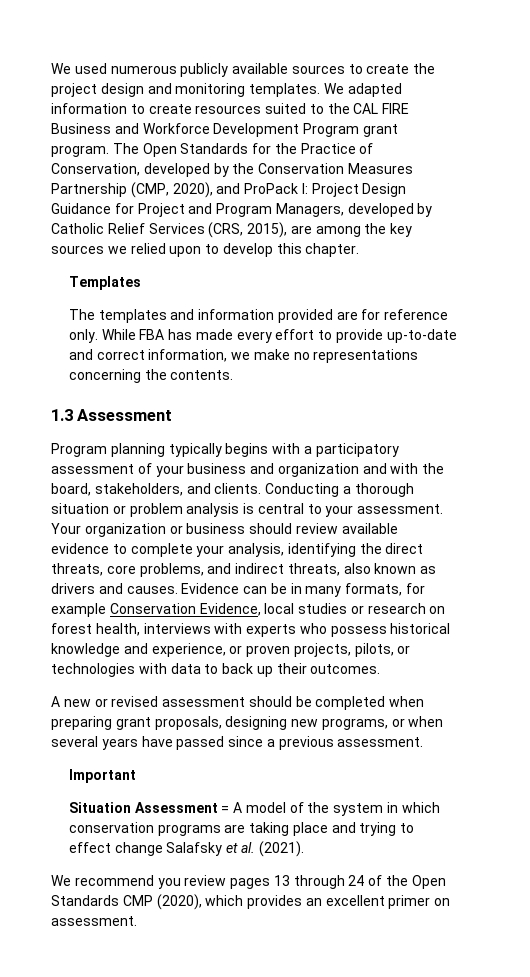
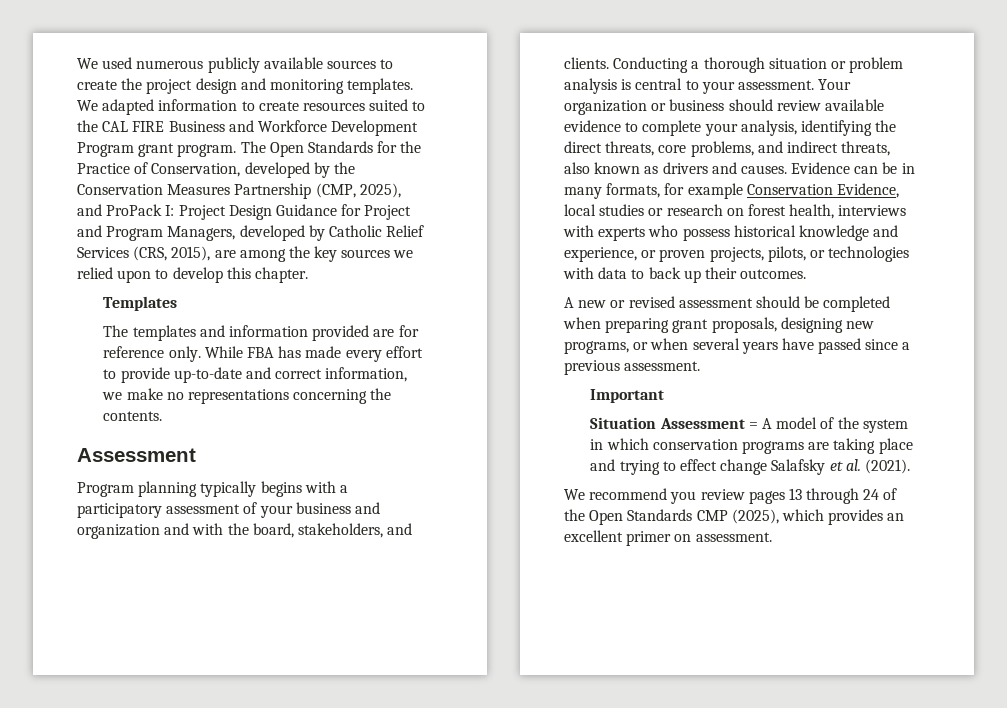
- The Open Standards for the Practice of Conservation, developed by the Conservation Measures Partnership (CMP, 2020), and ProPack I: Project Design Guidance for Project and Program Managers, developed by Catholic Relief Services (CRS, 2015), are among the key sources we relied upon to develop this chapter.
+ The Open Standards for the Practice of Conservation, developed by the Conservation Measures Partnership (CMP, 2025), and ProPack I: Project Design Guidance for Project and Program Managers, developed by Catholic Relief Services (CRS, 2015), are among the key sources we relied upon to develop this chapter.
  While FBA has made every effort to provide up-to-date and correct information, we make no representations concerning the contents.
- 1.3 Assessment
+ Assessment
- We recommend you review pages 13 through 24 of the Open Standards CMP (2020), which provides an excellent primer on assessment.
+ We recommend you review pages 13 through 24 of the Open Standards CMP (2025), which provides an excellent primer on assessment.

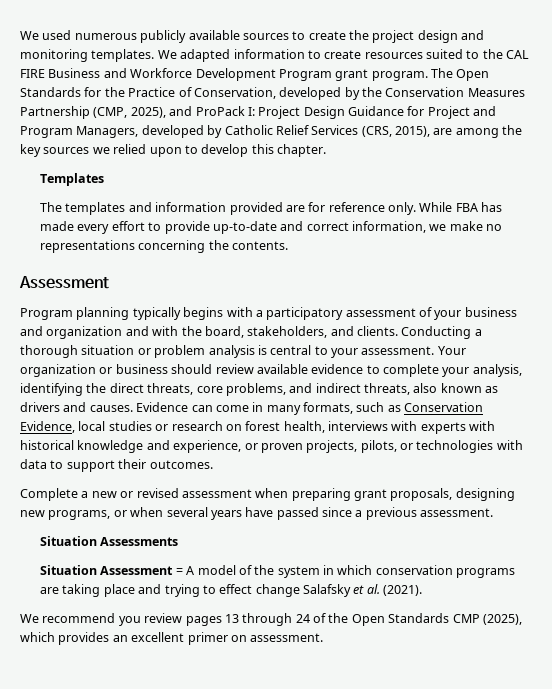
- Evidence can be in many formats, for example Conservation Evidence, local studies or research on forest health, interviews with experts who possess historical knowledge and experience, or proven projects, pilots, or technologies with data to back up their outcomes.
+ Evidence can come in many formats, such as Conservation Evidence, local studies or research on forest health, interviews with experts with historical knowledge and experience, or proven projects, pilots, or technologies with data to support their outcomes.
- A new or revised assessment should be completed when preparing grant proposals, designing new programs, or when several years have passed since a previous assessment.
+ Complete a new or revised assessment when preparing grant proposals, designing new programs, or when several years have passed since a previous assessment.
- Important
+ Situation Assessments

